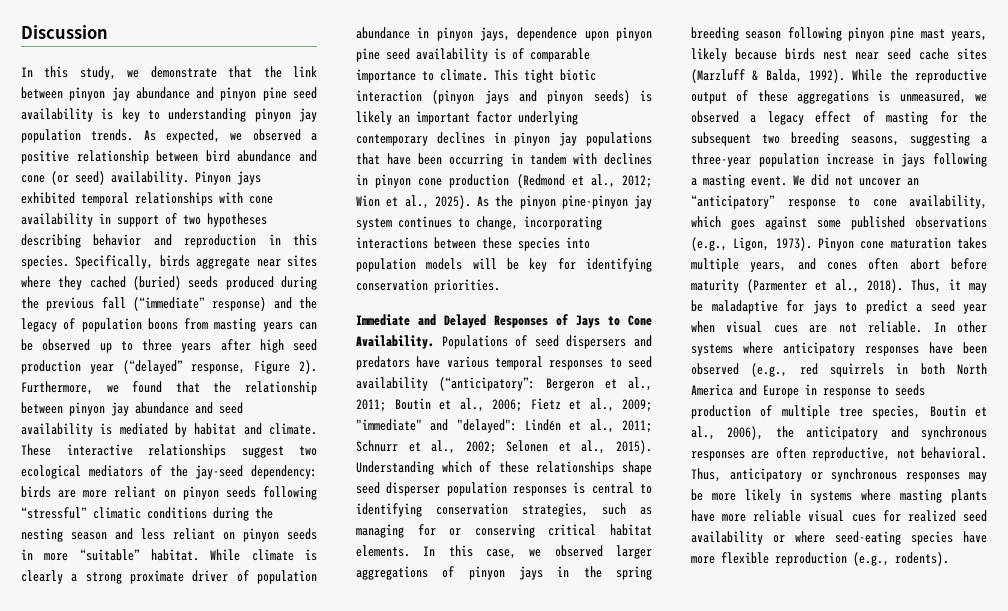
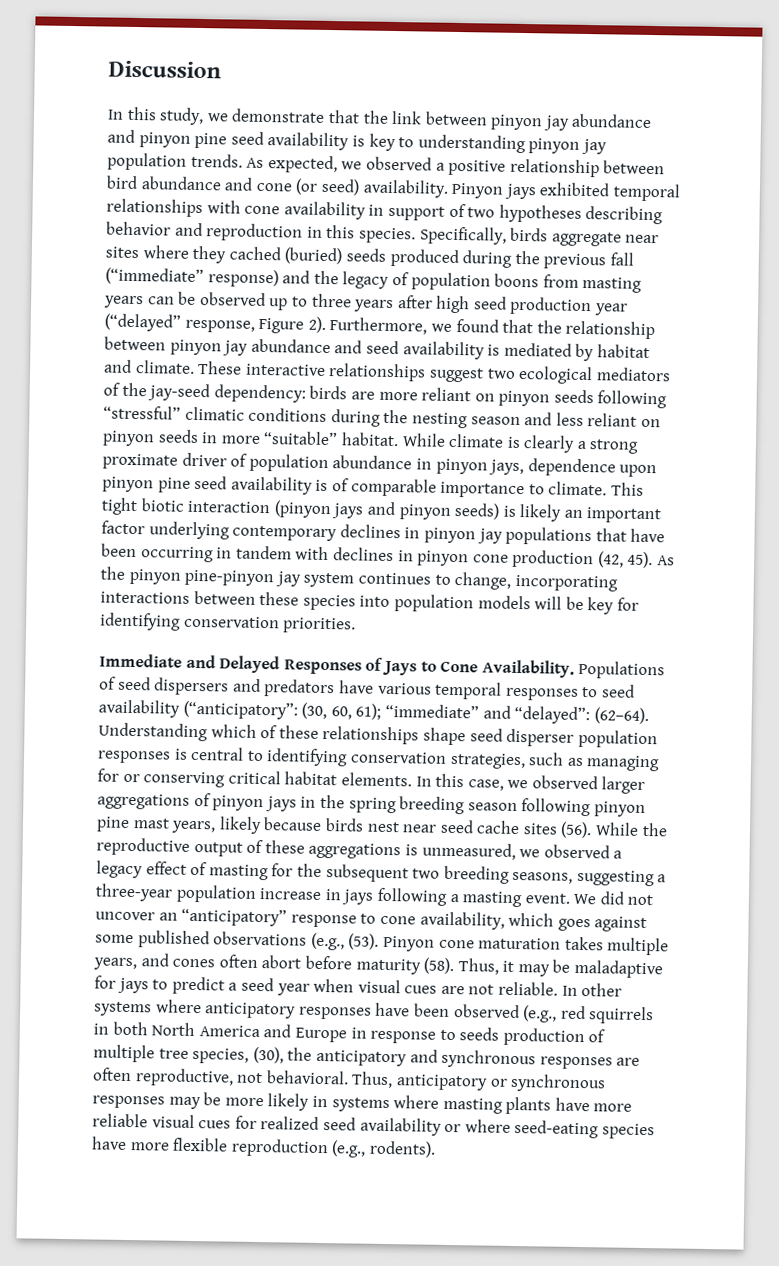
- This tight biotic interaction (pinyon jays and pinyon seeds) is likely an important factor underlying contemporary declines in pinyon jay populations that have been occurring in tandem with declines in pinyon cone production (Redmond et al., 2012; Wion et al., 2025).
+ This tight biotic interaction (pinyon jays and pinyon seeds) is likely an important factor underlying contemporary declines in pinyon jay populations that have been occurring in tandem with declines in pinyon cone production (42, 45).
- Populations of seed dispersers and predators have various temporal responses to seed availability (“anticipatory”: Bergeron et al., 2011; Boutin et al., 2006; Fietz et al., 2009; "immediate" and "delayed": Lindén et al., 2011; Schnurr et al., 2002; Selonen et al., 2015).
+ Populations of seed dispersers and predators have various temporal responses to seed availability (“anticipatory”: (30, 60, 61); “immediate” and “delayed”: (62–64).
- In this case, we observed larger aggregations of pinyon jays in the spring breeding season following pinyon pine mast years, likely because birds nest near seed cache sites (Marzluff & Balda, 1992).
+ In this case, we observed larger aggregations of pinyon jays in the spring breeding season following pinyon pine mast years, likely because birds nest near seed cache sites (56).
- We did not uncover an “anticipatory” response to cone availability, which goes against some published observations (e.g., Ligon, 1973).
+ We did not uncover an “anticipatory” response to cone availability, which goes against some published observations (e.g., (53).
- Pinyon cone maturation takes multiple years, and cones often abort before maturity (Parmenter et al., 2018).
+ Pinyon cone maturation takes multiple years, and cones often abort before maturity (58).
- In other systems where anticipatory responses have been observed (e.g., red squirrels in both North America and Europe in response to seeds production of multiple tree species, Boutin et al., 2006), the anticipatory and synchronous responses are often reproductive, not behavioral.
+ In other systems where anticipatory responses have been observed (e.g., red squirrels in both North America and Europe in response to seeds production of multiple tree species, (30), the anticipatory and synchronous responses are often reproductive, not behavioral.

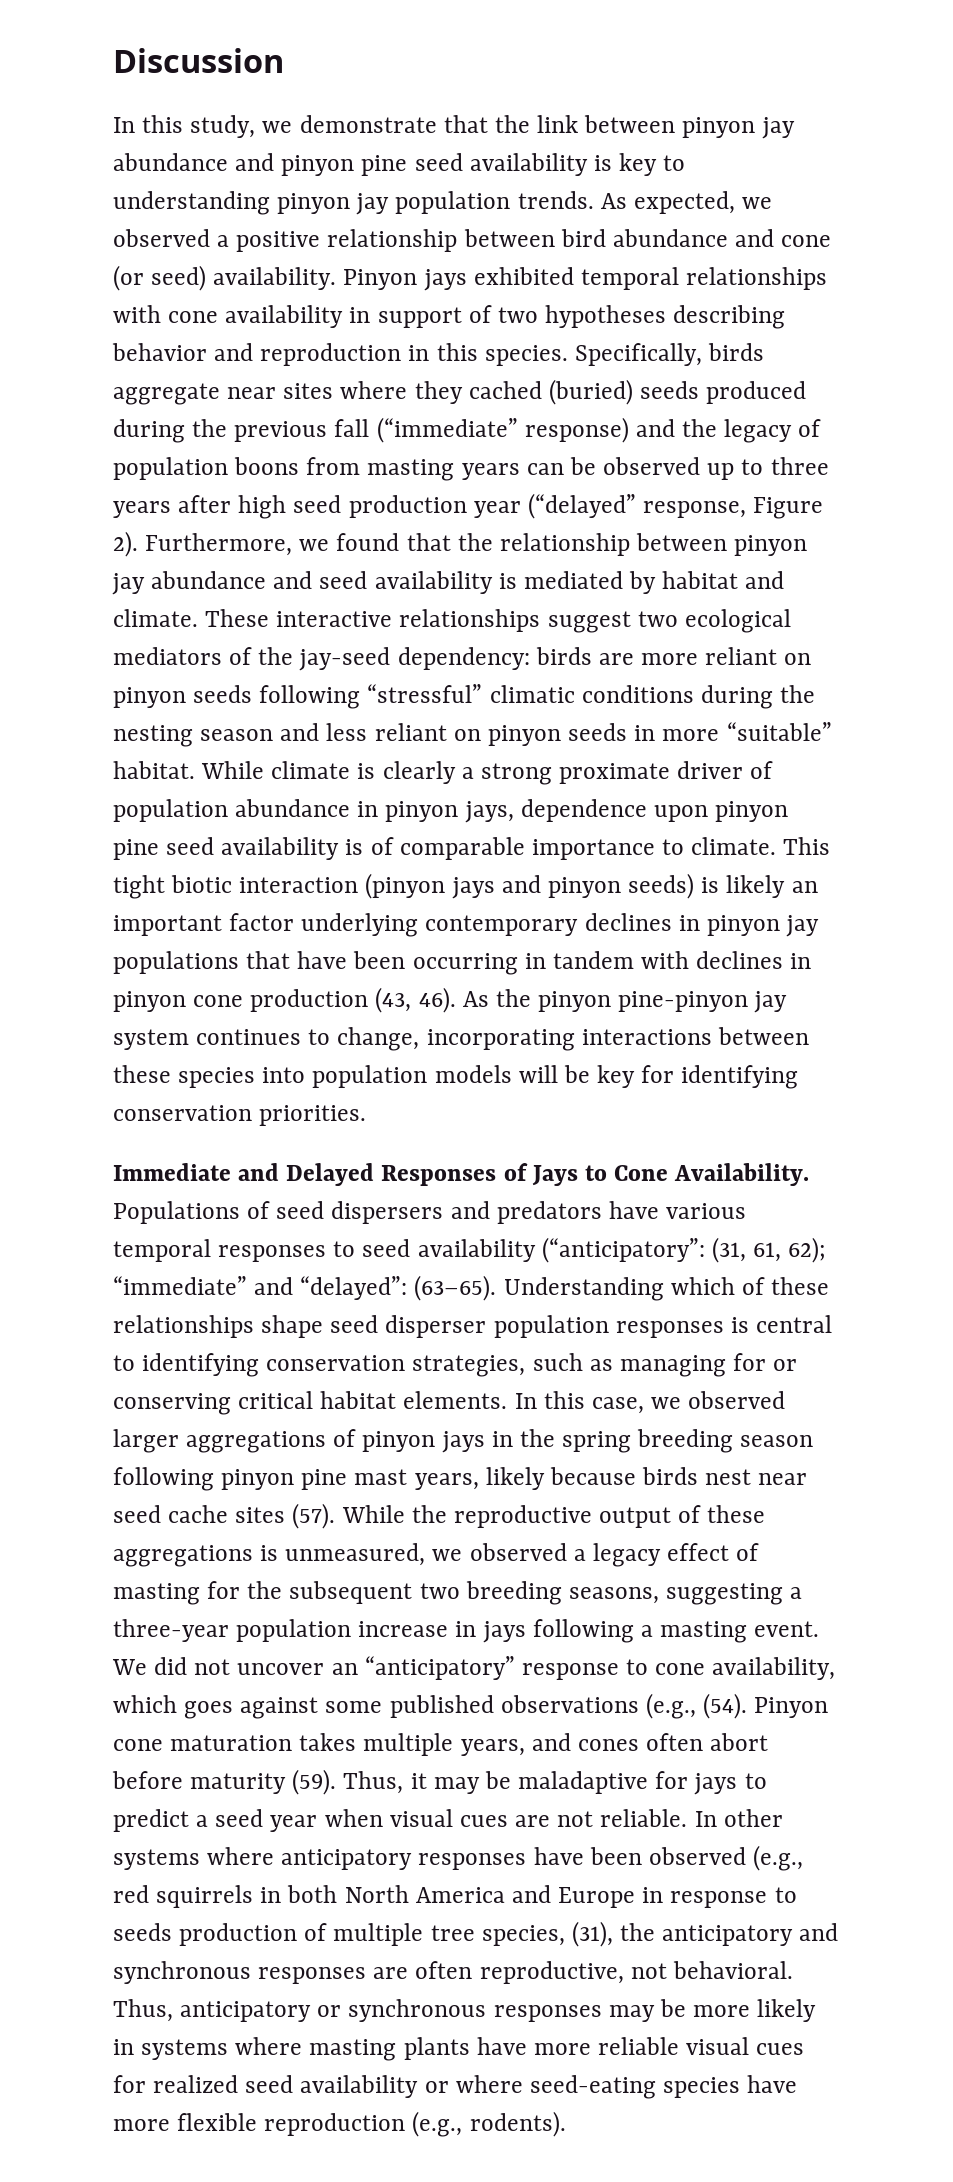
- This tight biotic interaction (pinyon jays and pinyon seeds) is likely an important factor underlying contemporary declines in pinyon jay populations that have been occurring in tandem with declines in pinyon cone production (42, 45).
+ This tight biotic interaction (pinyon jays and pinyon seeds) is likely an important factor underlying contemporary declines in pinyon jay populations that have been occurring in tandem with declines in pinyon cone production (43, 46).
- Populations of seed dispersers and predators have various temporal responses to seed availability (“anticipatory”: (30, 60, 61); “immediate” and “delayed”: (62–64).
+ Populations of seed dispersers and predators have various temporal responses to seed availability (“anticipatory”: (31, 61, 62); “immediate” and “delayed”: (63–65).
- In this case, we observed larger aggregations of pinyon jays in the spring breeding season following pinyon pine mast years, likely because birds nest near seed cache sites (56).
+ In this case, we observed larger aggregations of pinyon jays in the spring breeding season following pinyon pine mast years, likely because birds nest near seed cache sites (57).
- We did not uncover an “anticipatory” response to cone availability, which goes against some published observations (e.g., (53).
+ We did not uncover an “anticipatory” response to cone availability, which goes against some published observations (e.g., (54).
- Pinyon cone maturation takes multiple years, and cones often abort before maturity (58).
+ Pinyon cone maturation takes multiple years, and cones often abort before maturity (59).
- In other systems where anticipatory responses have been observed (e.g., red squirrels in both North America and Europe in response to seeds production of multiple tree species, (30), the anticipatory and synchronous responses are often reproductive, not behavioral.
+ In other systems where anticipatory responses have been observed (e.g., red squirrels in both North America and Europe in response to seeds production of multiple tree species, (31), the anticipatory and synchronous responses are often reproductive, not behavioral.

